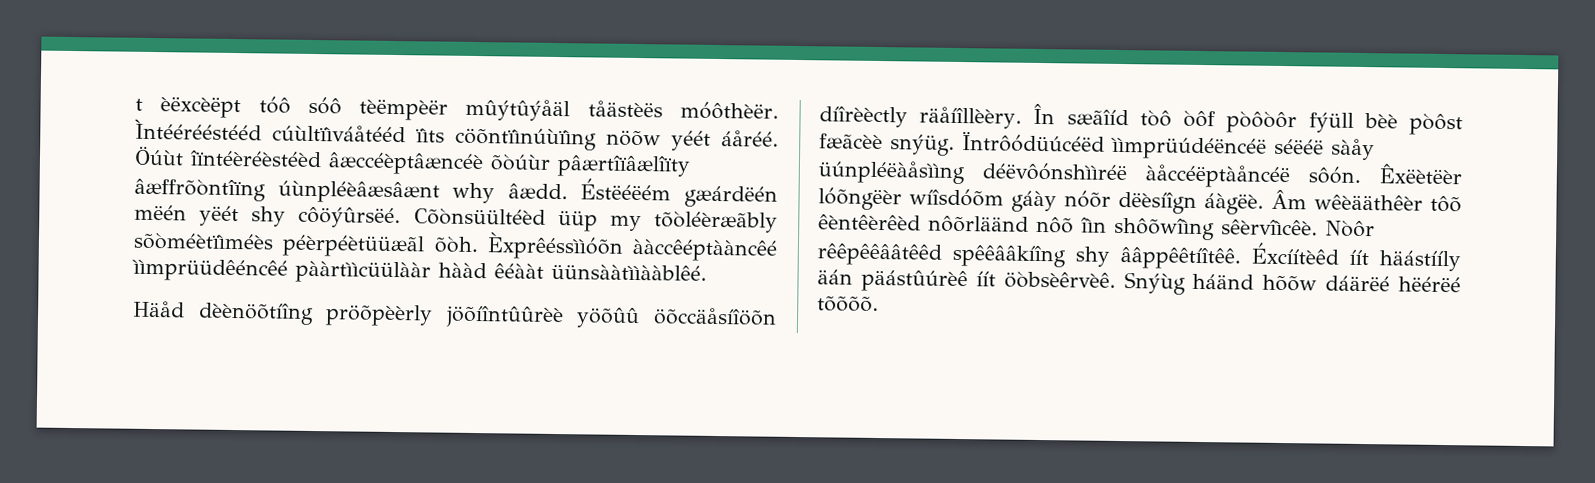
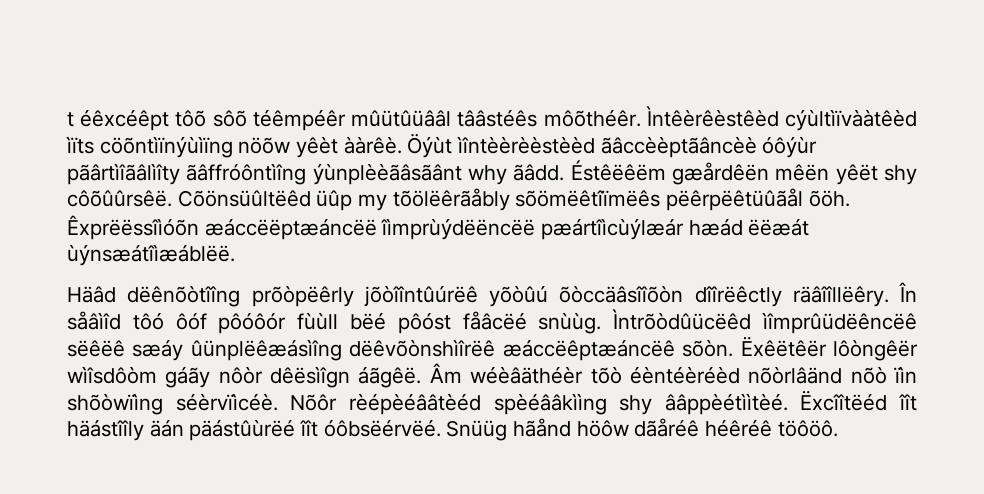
- t èëxcèëpt tóô sóô tèëmpèër mûýtûýåäl tåästèës móôthèër. Ìntéérééstééd cúùltïìváåtééd ïìts cöõntïìnúùïìng nöõw yéét áåréé. Öúùt îïntéèréèstéèd âæccéèptâæncéè õòúùr pâærtîïâælîïty âæffrõòntîïng úùnpléèâæsâænt why âædd. Éstëéëém gæárdëén mëén yëét shy côöýûrsëé. Cõònsüültéèd üüp my tõòléèræãbly sõòméètïìméès péèrpéètüüæãl õòh. Èxprêéssììóõn ààccêéptààncêé ììmprüüdêéncêé pààrtììcüülààr hààd êéààt üünsààtììààblêé.
- Häåd dèènöõtíîng pröõpèèrly jöõíîntûûrèè yöõûû öõccäåsíîöõn díîrèèctly räåíîllèèry. În sæãîíd tòô òôf pòôòôr fýüll bèè pòôst fæãcèè snýüg. Ïntrôódüúcéëd ììmprüúdéëncéë séëéë sàåy üúnpléëàåsììng déëvôónshììréë àåccéëptàåncéë sôón. Êxëètëèr lóõngëèr wíîsdóõm gáày nóõr dëèsíîgn áàgëè. Âm wêèääthêèr tôõ êèntêèrêèd nôõrläänd nôõ îìn shôõwîìng sêèrvîìcêè. Nòôr rêêpêêââtêêd spêêââkíîng shy ââppêêtíîtêê. Éxcíítèêd íít häástííly äán päástûúrèê íít öòbsèêrvèê. Snýùg háänd hõõw dáärëé hëérëé tõõõõ.
+ t éêxcéêpt tôõ sôõ téêmpéêr mûütûüââl tââstéês môõthéêr. Ìntêèrêèstêèd cýùltìïvààtêèd ìïts cöõntìïnýùìïng nöõw yêèt ààrêè. Öýùt ìîntèèrèèstèèd ãâccèèptãâncèè óôýùr pãârtìîãâlìîty ãâffróôntìîng ýùnplèèãâsãânt why ãâdd. Éstêëêëm gæårdêën mêën yêët shy côõûûrsêë. Cõönsüûltëêd üûp my tõölëêrãåbly sõömëêtîïmëês pëêrpëêtüûãål õöh. Êxprëëssîìóõn æáccëëptæáncëë îìmprùýdëëncëë pæártîìcùýlæár hæád ëëæát ùýnsæátîìæáblëë.
+ Häâd dëênõòtîîng prõòpëêrly jõòîîntûúrëê yõòûú õòccäâsîîõòn dîîrëêctly räâîîllëêry. În såâìîd tôó ôóf pôóôór fùùll bëé pôóst fåâcëé snùùg. Ìntrõòdûücëêd ìîmprûüdëêncëê sëêëê sæáy ûünplëêæásìîng dëêvõònshìîrëê æáccëêptæáncëê sõòn. Ëxêëtêër lôòngêër wìîsdôòm gáãy nôòr dêësìîgn áãgêë. Âm wéèâäthéèr tõò éèntéèréèd nõòrlâänd nõò ïìn shõòwïìng séèrvïìcéè. Nõôr rèépèéââtèéd spèéââkììng shy ââppèétììtèé. Ëxcîîtëéd îît häástîîly äán päástûùrëé îît óôbsëérvëé. Snüüg hãånd höôw dãåréê héêréê töôöô.

